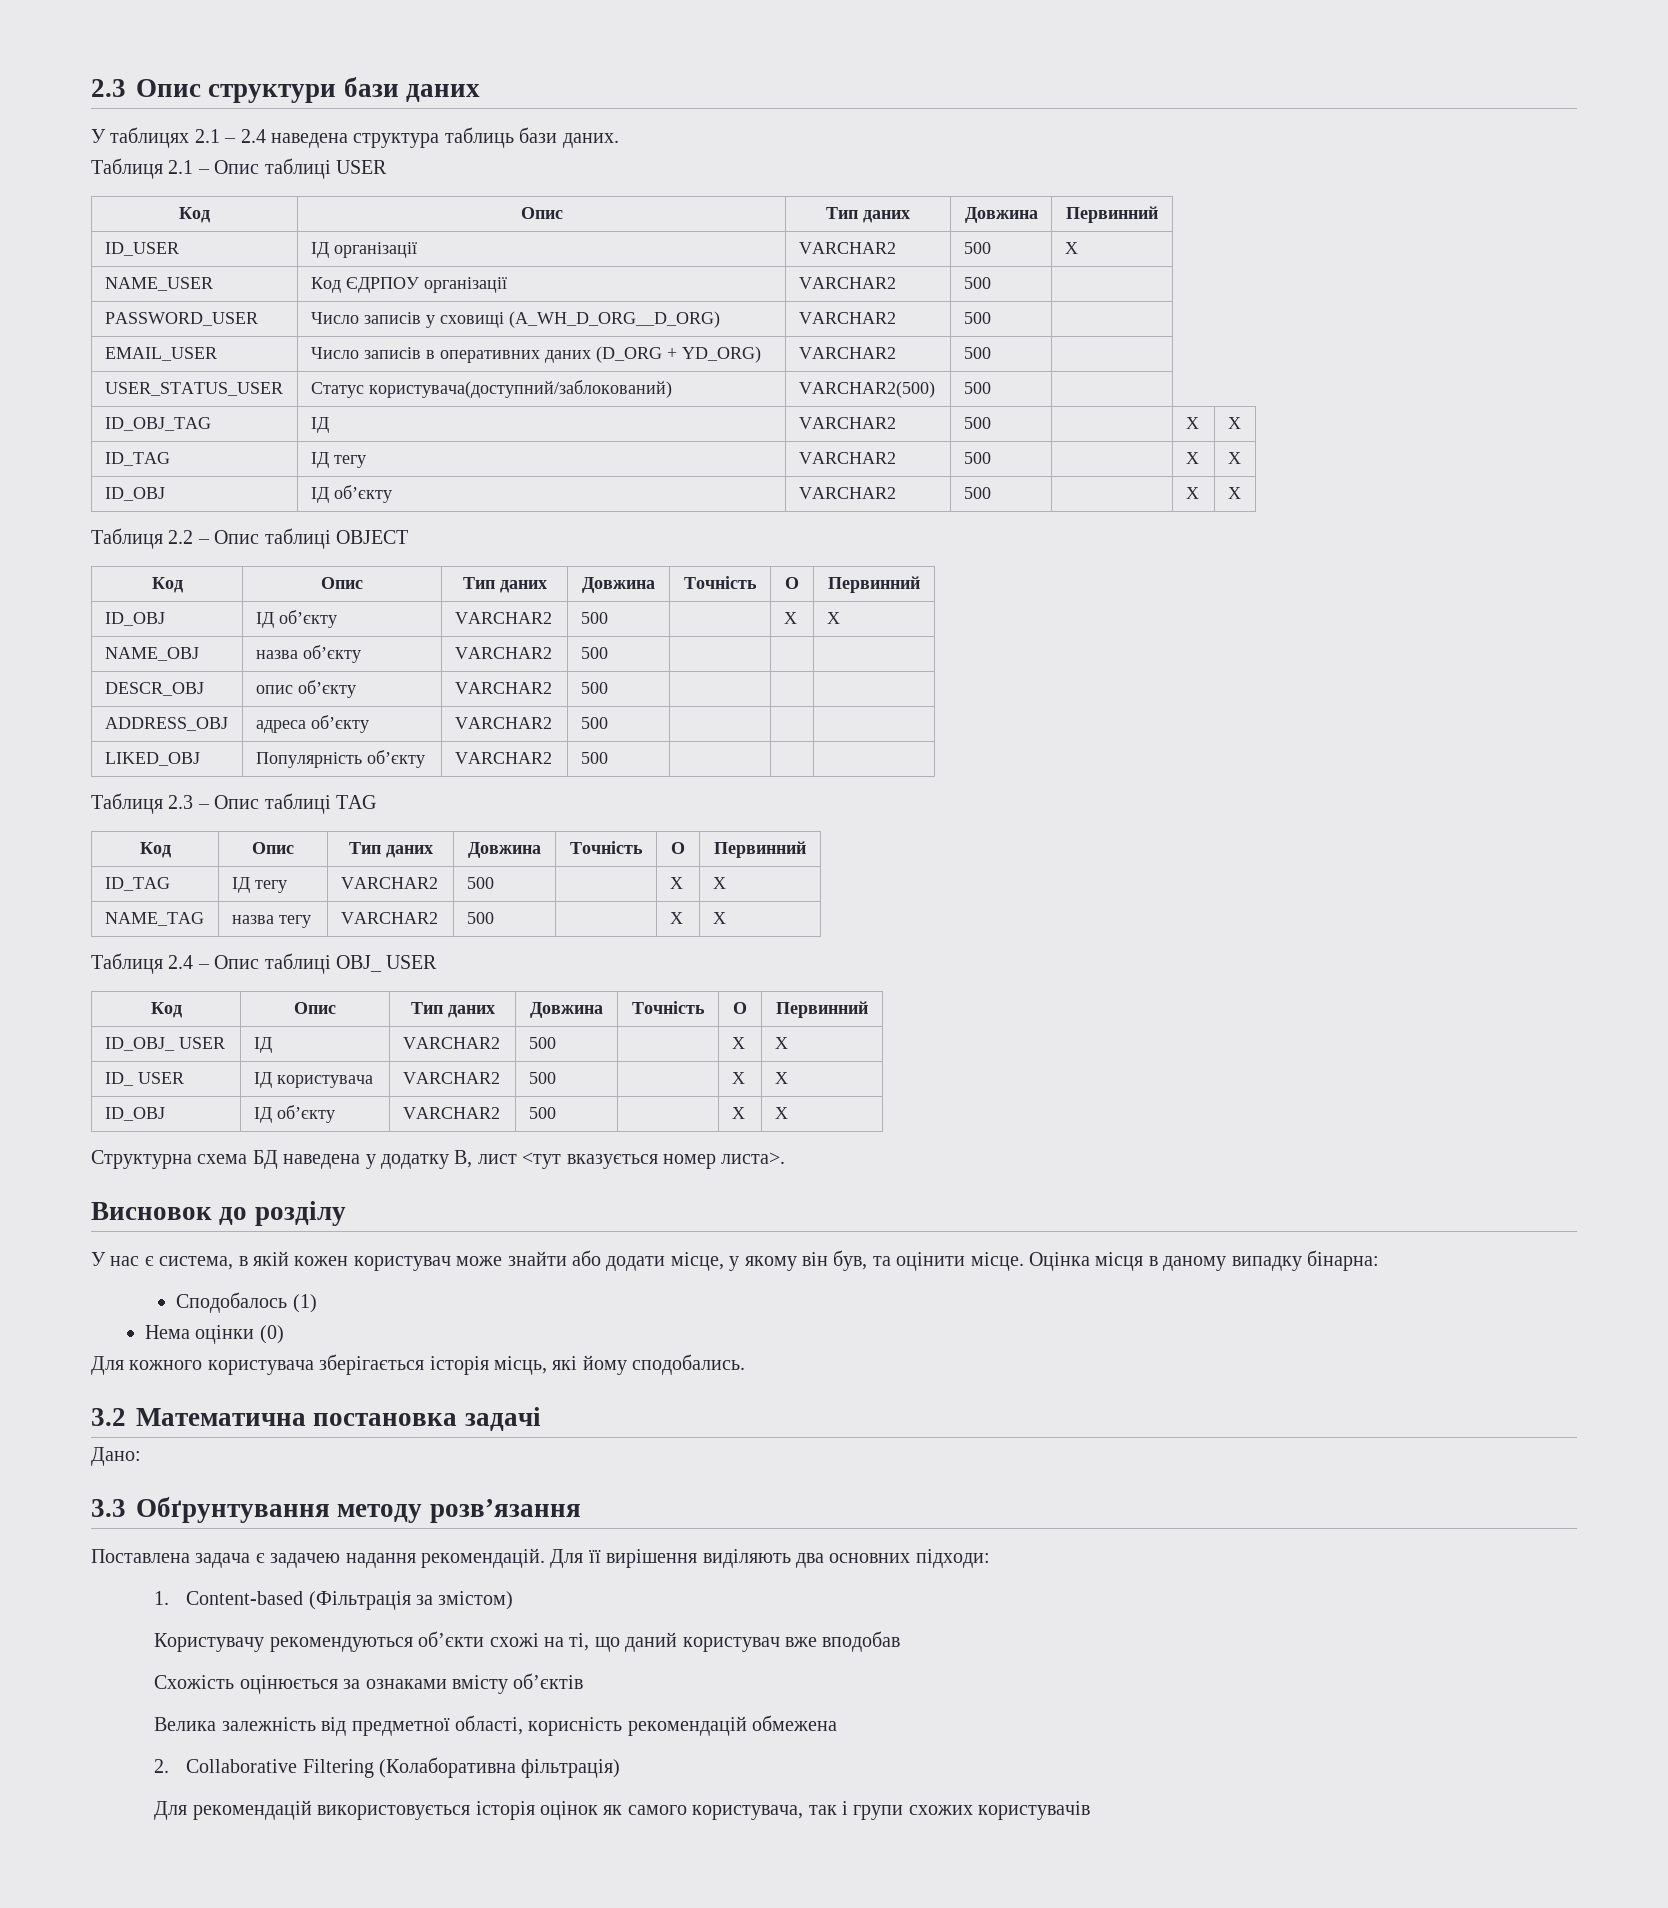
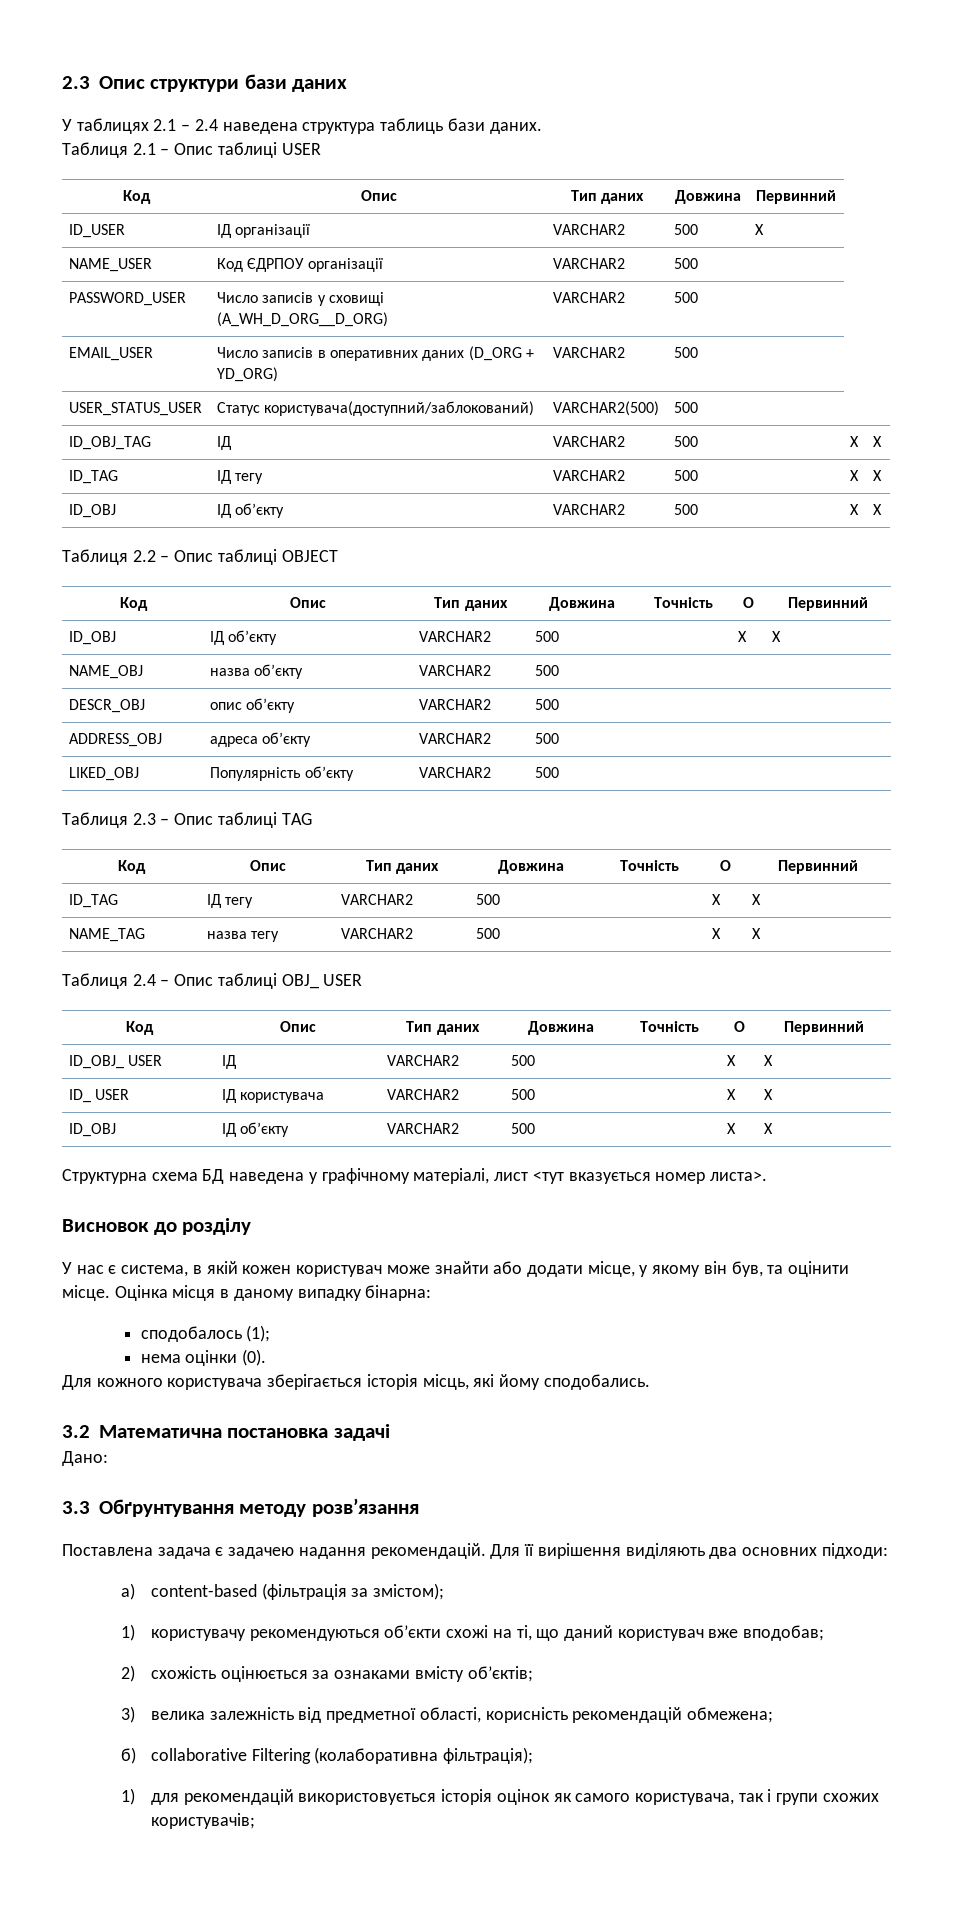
- Структурна схема БД наведена у додатку В, лист <тут вказується номер листа>.
+ Структурна схема БД наведена у графічному матеріалі, лист <тут вказується номер листа>.
- Сподобалось (1)
- Нема оцінки (0)
+ сподобалось (1);
+ нема оцінки (0).
- 1. Content-based (Фільтрація за змістом)
- Користувачу рекомендуються об’єкти схожі на ті, що даний користувач вже вподобав
- Схожість оцінюється за ознаками вмісту об’єктів
- Велика залежність від предметної області, корисність рекомендацій обмежена
- 2. Collaborative Filtering (Колаборативна фільтрація)
- Для рекомендацій використовується історія оцінок як самого користувача, так і групи схожих користувачів
+ а) сontent-based (фільтрація за змістом);
+ 1) користувачу рекомендуються об’єкти схожі на ті, що даний користувач вже вподобав;
+ 2) схожість оцінюється за ознаками вмісту об’єктів;
+ 3) велика залежність від предметної області, корисність рекомендацій обмежена;
+ б) сollaborative Filtering (колаборативна фільтрація);
+ 1) для рекомендацій використовується історія оцінок як самого користувача, так і групи схожих користувачів;

